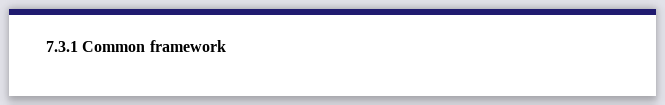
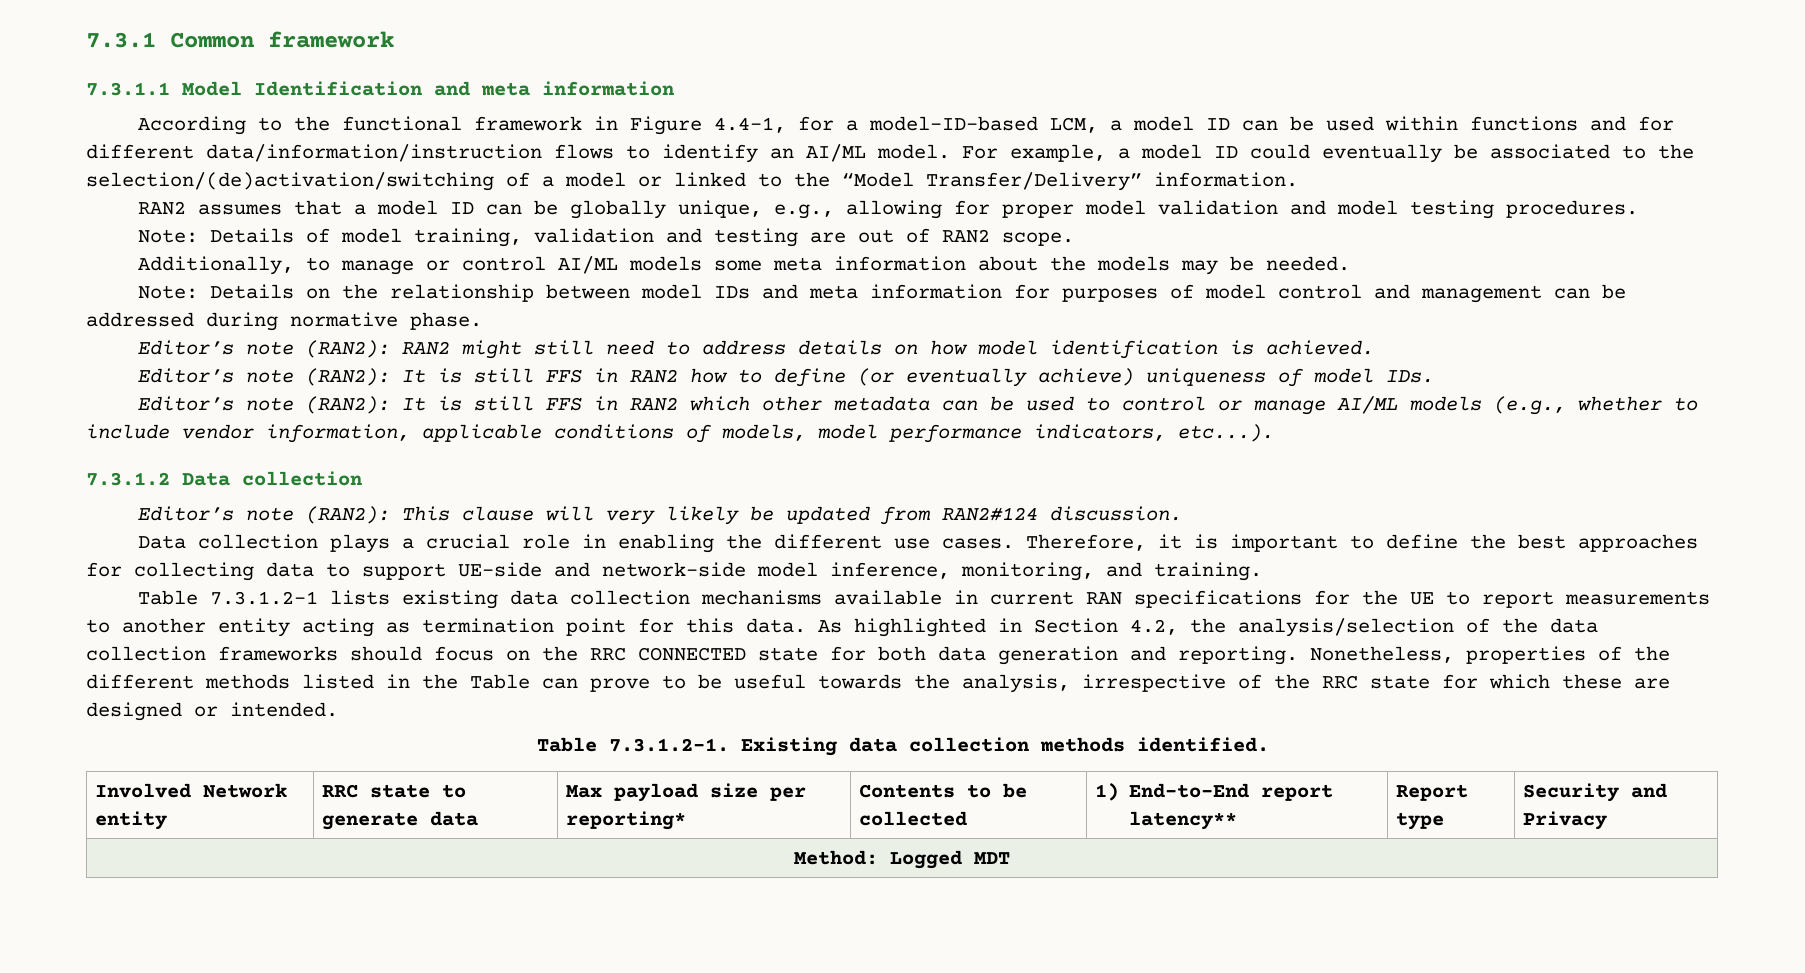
+ 7.3.1.1 Model Identification and meta information
+ According to the functional framework in Figure 4.4-1, for a model-ID-based LCM, a model ID can be used within functions and for different data/information/instruction flows to identify an AI/ML model. For example, a model ID could eventually be associated to the selection/(de)activation/switching of a model or linked to the “Model Transfer/Delivery” information.
+ RAN2 assumes that a model ID can be globally unique, e.g., allowing for proper model validation and model testing procedures.
+ Note: Details of model training, validation and testing are out of RAN2 scope.
+ Additionally, to manage or control AI/ML models some meta information about the models may be needed.
+ Note: Details on the relationship between model IDs and meta information for purposes of model control and management can be addressed during normative phase.
+ Editor’s note (RAN2): RAN2 might still need to address details on how model identification is achieved.
+ Editor’s note (RAN2): It is still FFS in RAN2 how to define (or eventually achieve) uniqueness of model IDs.
+ Editor’s note (RAN2): It is still FFS in RAN2 which other metadata can be used to control or manage AI/ML models (e.g., whether to include vendor information, applicable conditions of models, model performance indicators, etc...).
+ 7.3.1.2 Data collection
+ Editor’s note (RAN2): This clause will very likely be updated from RAN2#124 discussion.
+ Data collection plays a crucial role in enabling the different use cases. Therefore, it is important to define the best approaches for collecting data to support UE-side and network-side model inference, monitoring, and training.
+ Table 7.3.1.2-1 lists existing data collection mechanisms available in current RAN specifications for the UE to report measurements to another entity acting as termination point for this data. As highlighted in Section 4.2, the analysis/selection of the data collection frameworks should focus on the RRC CONNECTED state for both data generation and reporting. Nonetheless, properties of the different methods listed in the Table can prove to be useful towards the analysis, irrespective of the RRC state for which these are designed or intended.
+ Table 7.3.1.2-1. Existing data collection methods identified.
+ Involved Network entity | RRC state to generate data | Max payload size per reporting* | Contents to be collected | 1) End-to-End report latency** | Report type | Security and Privacy
+ Method: Logged MDT

